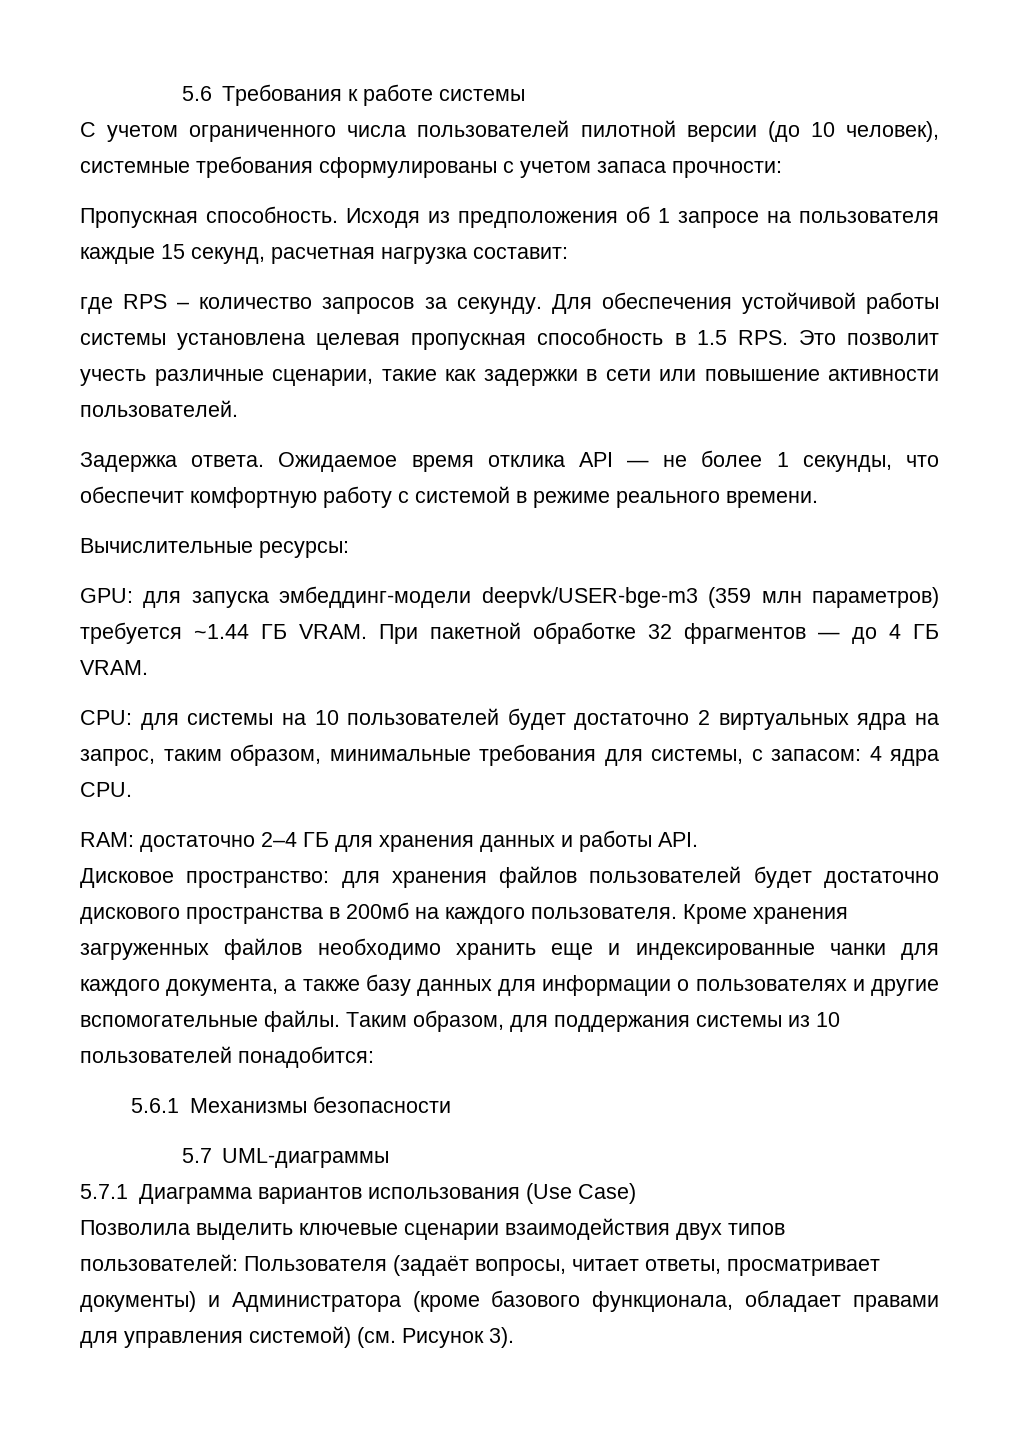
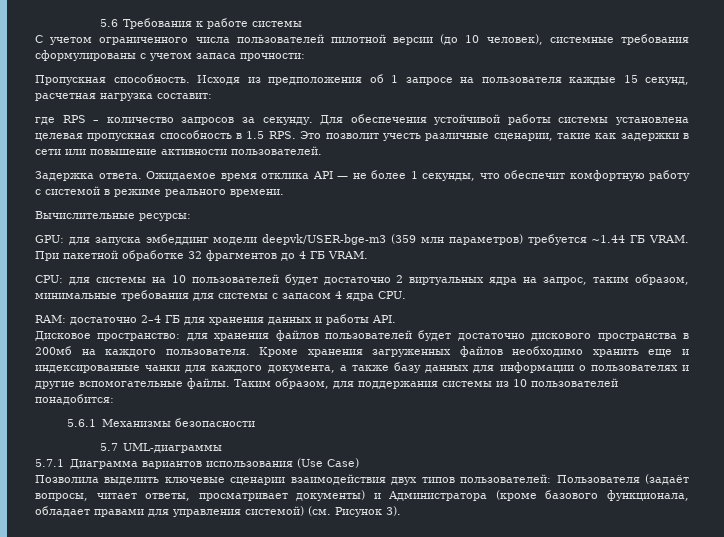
- GPU: для запуска эмбеддинг-модели deepvk/USER-bge-m3 (359 млн параметров) требуется ~1.44 ГБ VRAM.
+ GPU: для запуска эмбеддинг модели deepvk/USER-bge-m3 (359 млн параметров) требуется ~1.44 ГБ VRAM.
- При пакетной обработке 32 фрагментов — до 4 ГБ VRAM.
+ При пакетной обработке 32 фрагментов до 4 ГБ VRAM.
- CPU: для системы на 10 пользователей будет достаточно 2 виртуальных ядра на запрос, таким образом, минимальные требования для системы, с запасом: 4 ядра CPU.
+ CPU: для системы на 10 пользователей будет достаточно 2 виртуальных ядра на запрос, таким образом, минимальные требования для системы с запасом 4 ядра CPU.

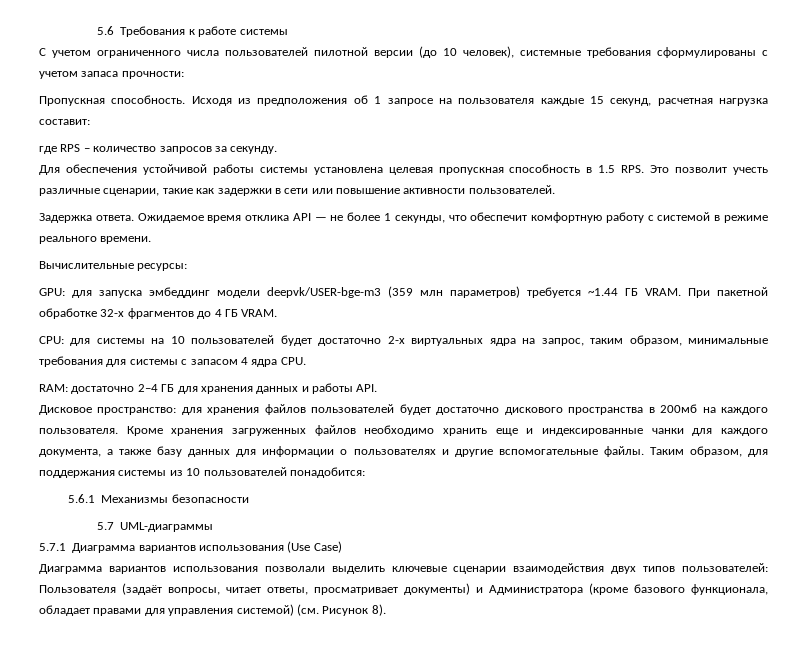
- где RPS – количество запросов за секунду. Для обеспечения устойчивой работы системы установлена целевая пропускная способность в 1.5 RPS. Это позволит учесть различные сценарии, такие как задержки в сети или повышение активности пользователей.
+ где RPS – количество запросов за секунду.
+ Для обеспечения устойчивой работы системы установлена целевая пропускная способность в 1.5 RPS. Это позволит учесть различные сценарии, такие как задержки в сети или повышение активности пользователей.
- При пакетной обработке 32 фрагментов до 4 ГБ VRAM.
+ При пакетной обработке 32-х фрагментов до 4 ГБ VRAM.
- CPU: для системы на 10 пользователей будет достаточно 2 виртуальных ядра на запрос, таким образом, минимальные требования для системы с запасом 4 ядра CPU.
+ CPU: для системы на 10 пользователей будет достаточно 2-х виртуальных ядра на запрос, таким образом, минимальные требования для системы с запасом 4 ядра CPU.
- Позволила выделить ключевые сценарии взаимодействия двух типов пользователей: Пользователя (задаёт вопросы, читает ответы, просматривает документы) и Администратора (кроме базового функционала, обладает правами для управления системой) (см. Рисунок 3).
+ Диаграмма вариантов использования позволали выделить ключевые сценарии взаимодействия двух типов пользователей: Пользователя (задаёт вопросы, читает ответы, просматривает документы) и Администратора (кроме базового функционала, обладает правами для управления системой) (см. Рисунок 8).

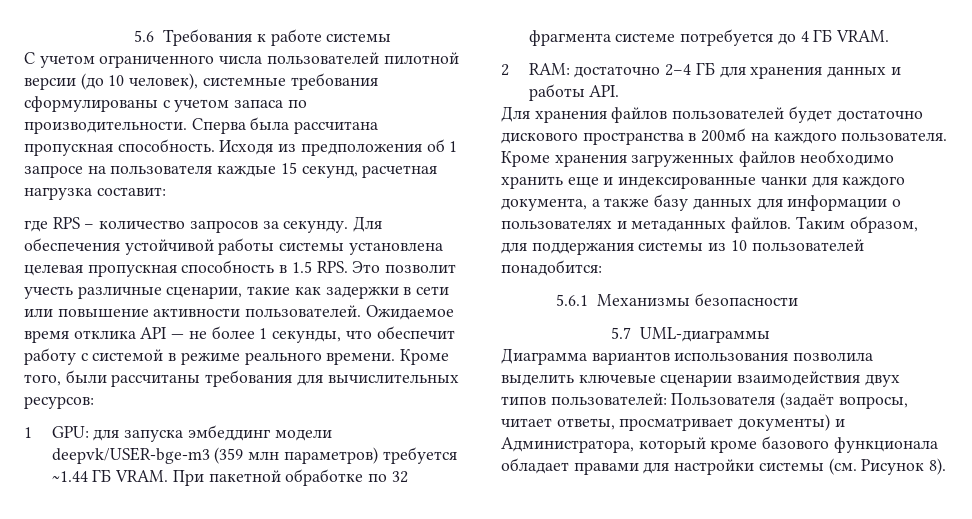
- С учетом ограниченного числа пользователей пилотной версии (до 10 человек), системные требования сформулированы с учетом запаса прочности:
- Пропускная способность.
+ С учетом ограниченного числа пользователей пилотной версии (до 10 человек), системные требования сформулированы с учетом запаса по производительности. Сперва была рассчитана пропускная способность.
- где RPS – количество запросов за секунду.
- Для обеспечения устойчивой работы системы установлена целевая пропускная способность в 1.5 RPS. Это позволит учесть различные сценарии, такие как задержки в сети или повышение активности пользователей.
- Задержка ответа.
+ где RPS – количество запросов за секунду. Для обеспечения устойчивой работы системы установлена целевая пропускная способность в 1.5 RPS. Это позволит учесть различные сценарии, такие как задержки в сети или повышение активности пользователей.
- Ожидаемое время отклика API — не более 1 секунды, что обеспечит комфортную работу с системой в режиме реального времени.
- Вычислительные ресурсы:
- GPU: для запуска эмбеддинг модели deepvk/USER-bge-m3 (359 млн параметров) требуется ~1.44 ГБ VRAM.
+ Ожидаемое время отклика API — не более 1 секунды, что обеспечит работу с системой в режиме реального времени. Кроме того, были рассчитаны требования для вычислительных ресурсов:
+ 1 GPU: для запуска эмбеддинг модели deepvk/USER-bge-m3 (359 млн параметров) требуется ~1.44 ГБ VRAM.
- При пакетной обработке 32-х фрагментов до 4 ГБ VRAM.
+ При пакетной обработке по 32 фрагмента системе потребуется до 4 ГБ VRAM.
- CPU: для системы на 10 пользователей будет достаточно 2-х виртуальных ядра на запрос, таким образом, минимальные требования для системы с запасом 4 ядра CPU.
- RAM: достаточно 2–4 ГБ для хранения данных и работы API.
+ 2 RAM: достаточно 2–4 ГБ для хранения данных и работы API.
- Дисковое пространство: для хранения файлов пользователей будет достаточно дискового пространства в 200мб на каждого пользователя.
+ Для хранения файлов пользователей будет достаточно дискового пространства в 200мб на каждого пользователя.
- Кроме хранения загруженных файлов необходимо хранить еще и индексированные чанки для каждого документа, а также базу данных для информации о пользователях и другие вспомогательные файлы.
+ Кроме хранения загруженных файлов необходимо хранить еще и индексированные чанки для каждого документа, а также базу данных для информации о пользователях и метаданных файлов.
- 5.7.1 Диаграмма вариантов использования (Use Case)
- Диаграмма вариантов использования позволали выделить ключевые сценарии взаимодействия двух типов пользователей: Пользователя (задаёт вопросы, читает ответы, просматривает документы) и Администратора (кроме базового функционала, обладает правами для управления системой) (см. Рисунок 8).
+ Диаграмма вариантов использования позволила выделить ключевые сценарии взаимодействия двух типов пользователей: Пользователя (задаёт вопросы, читает ответы, просматривает документы) и Администратора, который кроме базового функционала обладает правами для настройки системы (см. Рисунок 8).

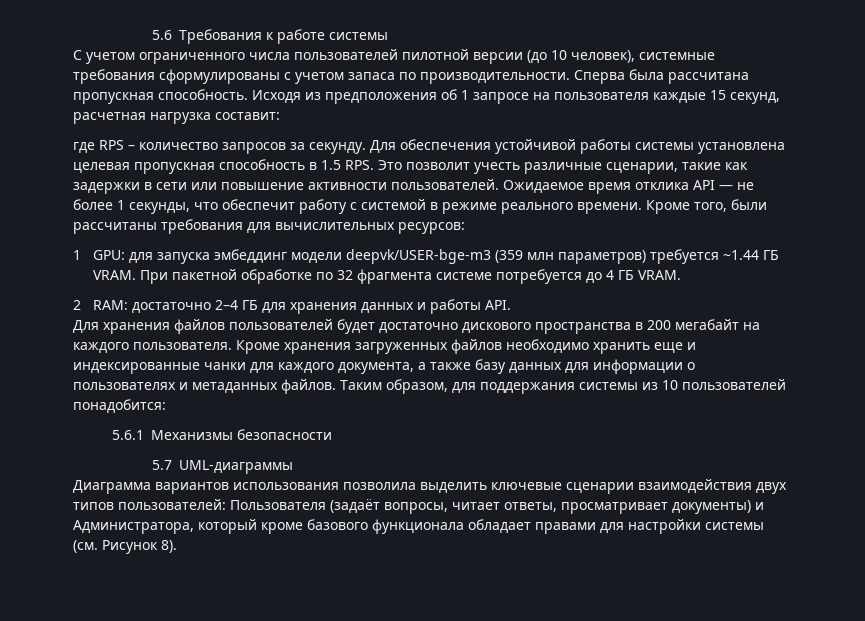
- Для хранения файлов пользователей будет достаточно дискового пространства в 200мб на каждого пользователя.
+ Для хранения файлов пользователей будет достаточно дискового пространства в 200 мегабайт на каждого пользователя.

